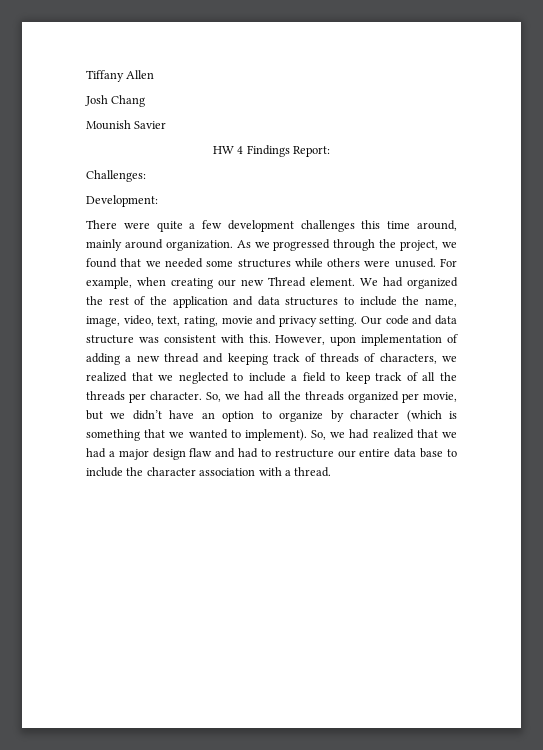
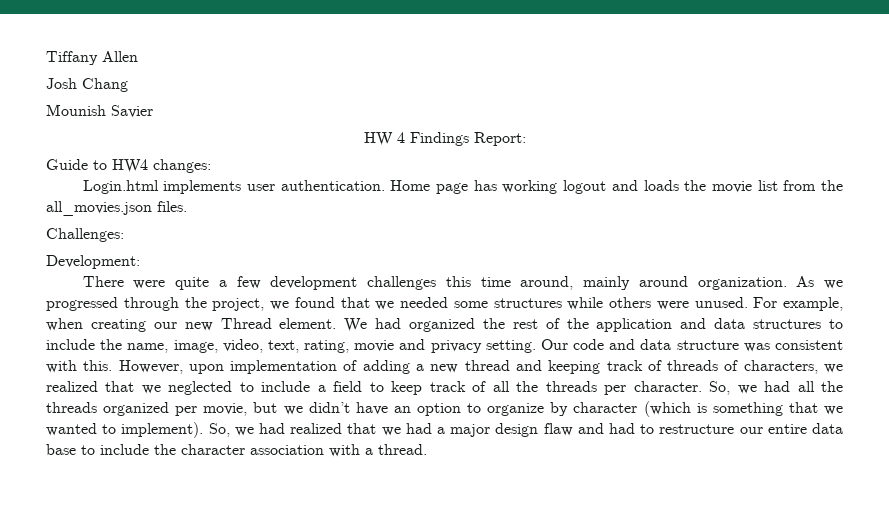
+ Guide to HW4 changes:
+ Login.html implements user authentication. Home page has working logout and loads the movie list from the all_movies.json files.

